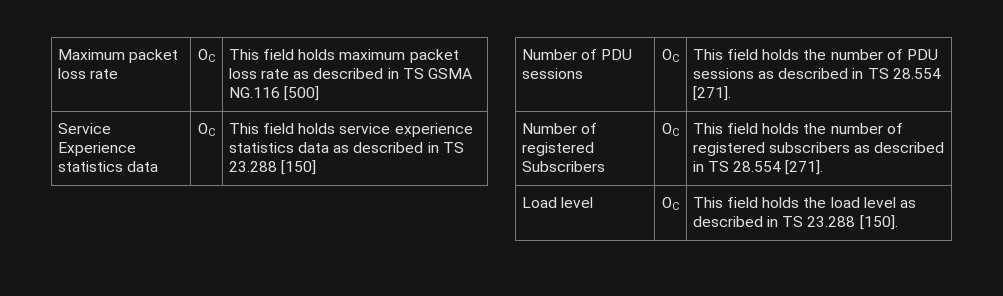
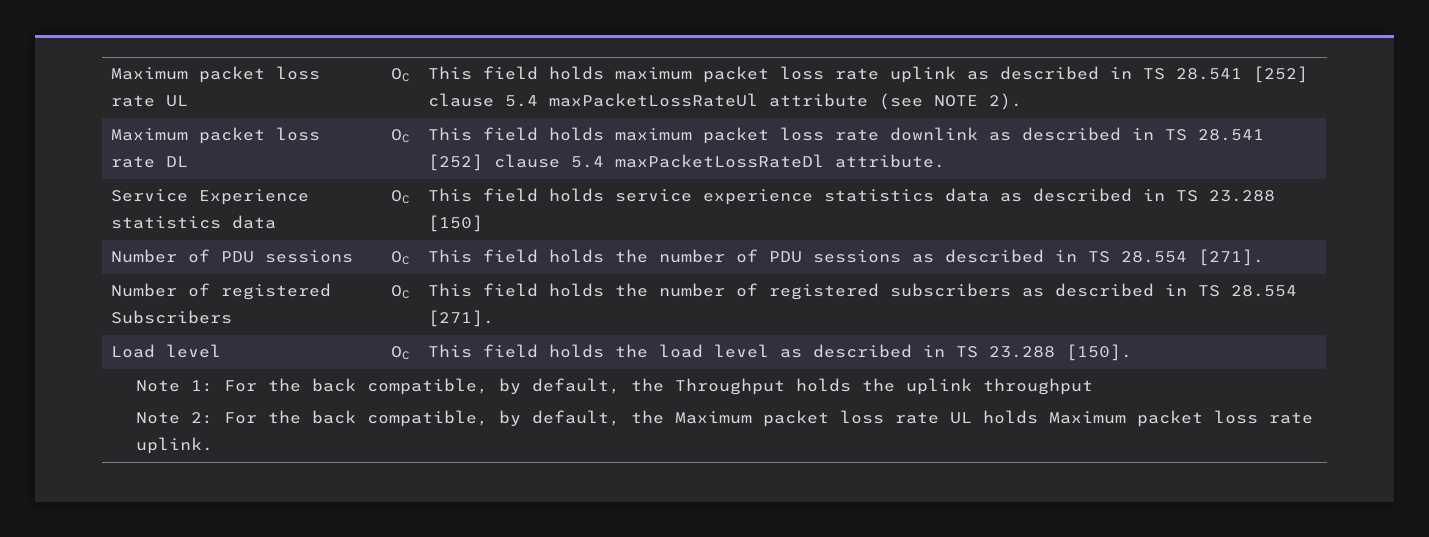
- Maximum packet loss rate | OC | This field holds maximum packet loss rate as described in TS GSMA NG.116 [500]
+ Maximum packet loss rate UL | OC | This field holds maximum packet loss rate uplink as described in TS 28.541 [252] clause 5.4 maxPacketLossRateUl attribute (see NOTE 2).
+ Maximum packet loss rate DL | OC | This field holds maximum packet loss rate downlink as described in TS 28.541 [252] clause 5.4 maxPacketLossRateDl attribute.
+ Note 1: For the back compatible, by default, the Throughput holds the uplink throughput
+ Note 2: For the back compatible, by default, the Maximum packet loss rate UL holds Maximum packet loss rate uplink.

